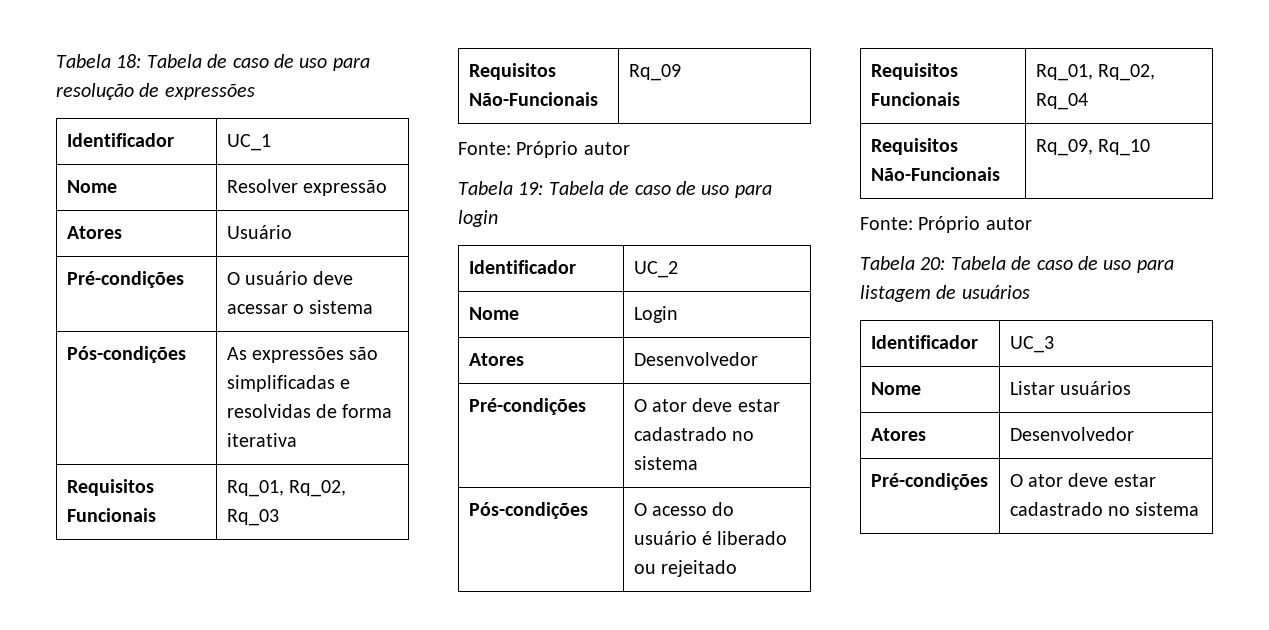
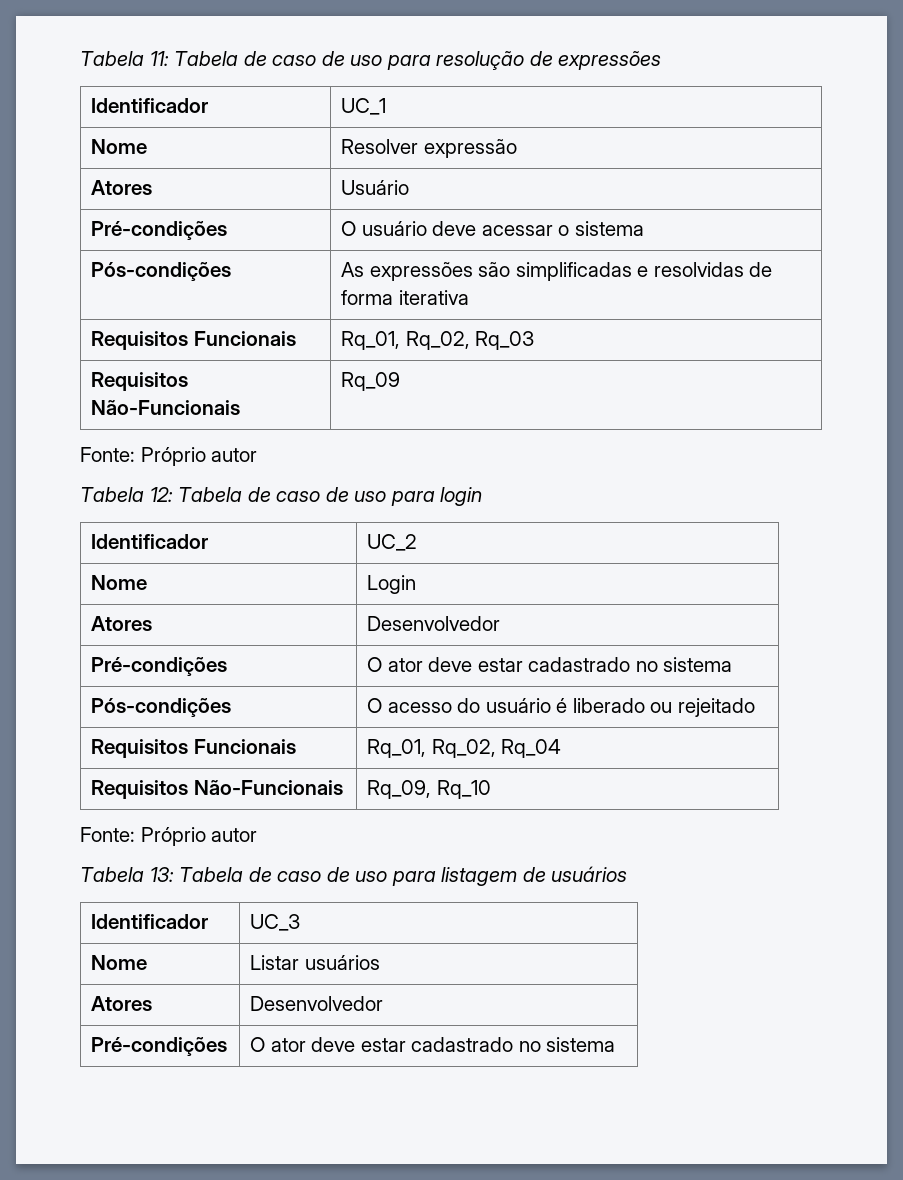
- Tabela 18: Tabela de caso de uso para resolução de expressões
+ Tabela 11: Tabela de caso de uso para resolução de expressões
- Tabela 19: Tabela de caso de uso para login
+ Tabela 12: Tabela de caso de uso para login
- Tabela 20: Tabela de caso de uso para listagem de usuários
+ Tabela 13: Tabela de caso de uso para listagem de usuários

